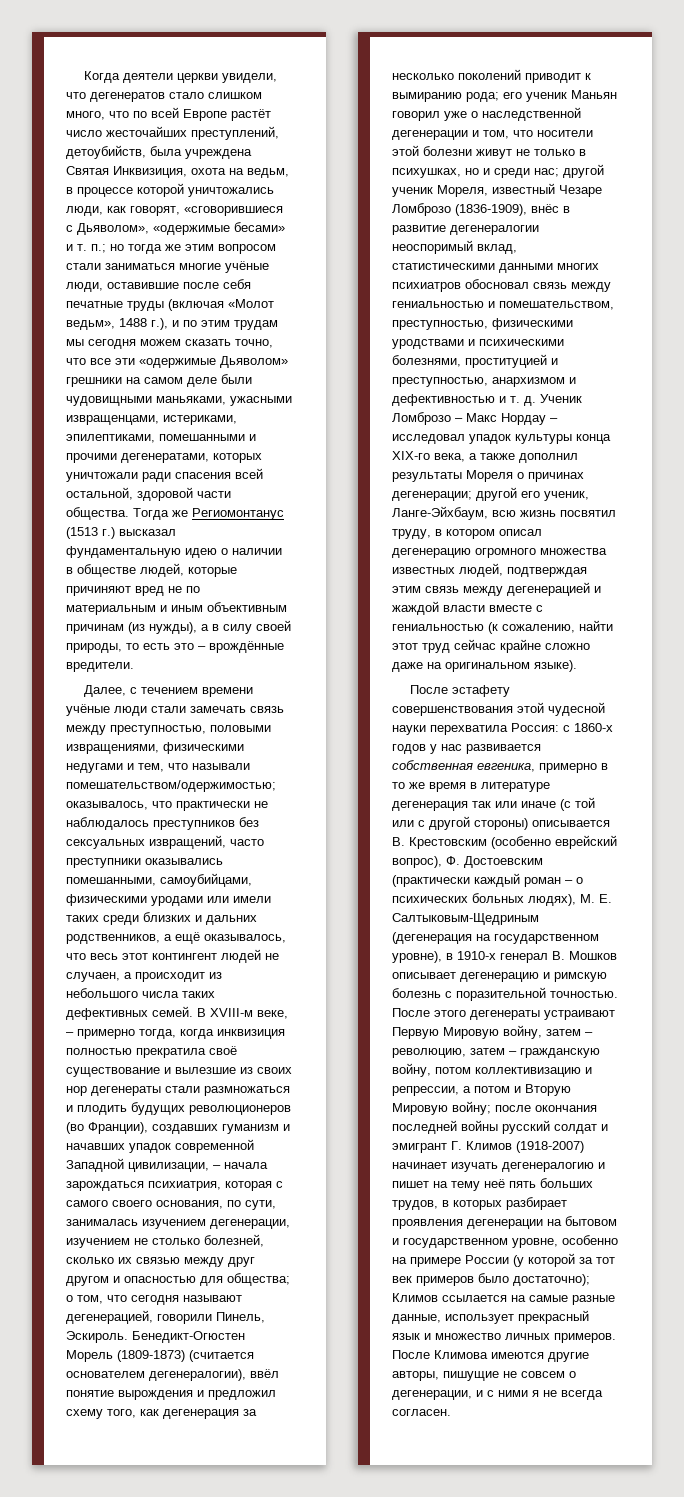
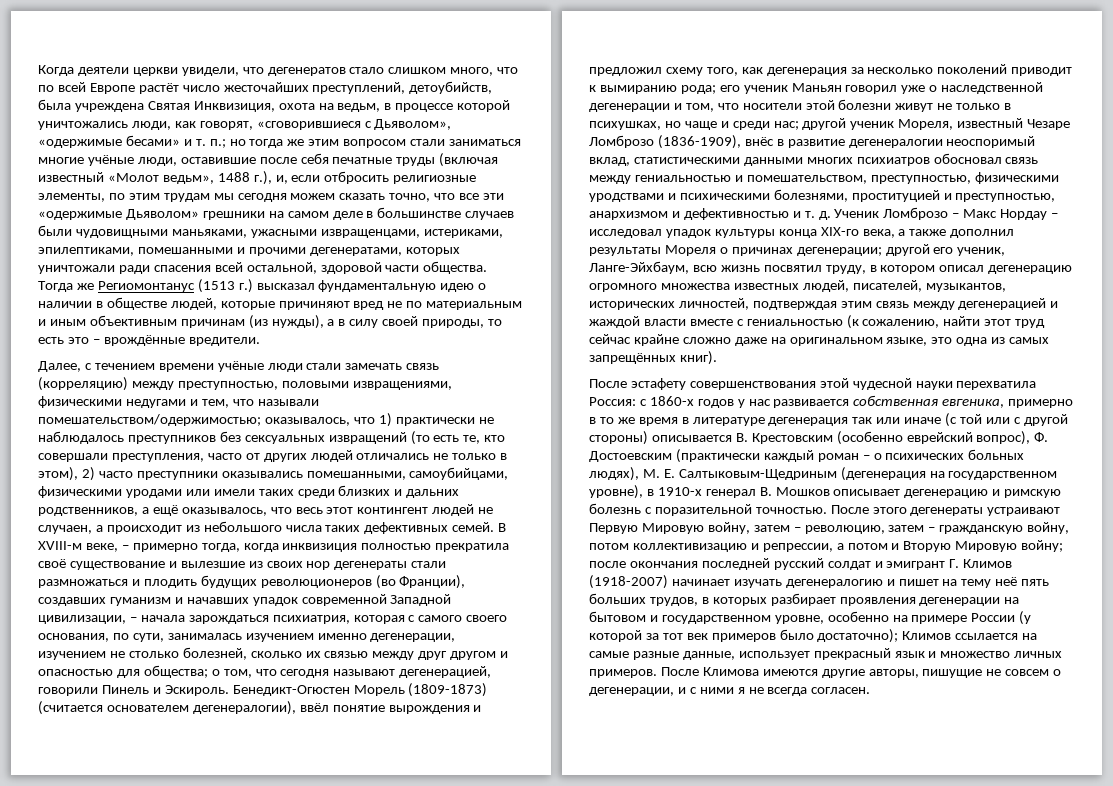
- но тогда же этим вопросом стали заниматься многие учёные люди, оставившие после себя печатные труды (включая «Молот ведьм», 1488 г.), и по этим трудам мы сегодня можем сказать точно, что все эти «одержимые Дьяволом» грешники на самом деле были чудовищными маньяками, ужасными извращенцами, истериками, эпилептиками, помешанными и прочими дегенератами, которых уничтожали ради спасения всей остальной, здоровой части общества.
+ но тогда же этим вопросом стали заниматься многие учёные люди, оставившие после себя печатные труды (включая известный «Молот ведьм», 1488 г.), и, если отбросить религиозные элементы, по этим трудам мы сегодня можем сказать точно, что все эти «одержимые Дьяволом» грешники на самом деле в большинстве случаев были чудовищными маньяками, ужасными извращенцами, истериками, эпилептиками, помешанными и прочими дегенератами, которых уничтожали ради спасения всей остальной, здоровой части общества.
- Далее, с течением времени учёные люди стали замечать связь между преступностью, половыми извращениями, физическими недугами и тем, что называли помешательством/одержимостью;
+ Далее, с течением времени учёные люди стали замечать связь (корреляцию) между преступностью, половыми извращениями, физическими недугами и тем, что называли помешательством/одержимостью;
- оказывалось, что практически не наблюдалось преступников без сексуальных извращений, часто преступники оказывались помешанными, самоубийцами, физическими уродами или имели таких среди близких и дальних родственников, а ещё оказывалось, что весь этот контингент людей не случаен, а происходит из небольшого числа таких дефективных семей.
+ оказывалось, что 1) практически не наблюдалось преступников без сексуальных извращений (то есть те, кто совершали преступления, часто от других людей отличались не только в этом), 2) часто преступники оказывались помешанными, самоубийцами, физическими уродами или имели таких среди близких и дальних родственников, а ещё оказывалось, что весь этот контингент людей не случаен, а происходит из небольшого числа таких дефективных семей.
- В XVIII-м веке, – примерно тогда, когда инквизиция полностью прекратила своё существование и вылезшие из своих нор дегенераты стали размножаться и плодить будущих революционеров (во Франции), создавших гуманизм и начавших упадок современной Западной цивилизации, – начала зарождаться психиатрия, которая с самого своего основания, по сути, занималась изучением дегенерации, изучением не столько болезней, сколько их связью между друг другом и опасностью для общества;
+ В XVIII-м веке, – примерно тогда, когда инквизиция полностью прекратила своё существование и вылезшие из своих нор дегенераты стали размножаться и плодить будущих революционеров (во Франции), создавших гуманизм и начавших упадок современной Западной цивилизации, – начала зарождаться психиатрия, которая с самого своего основания, по сути, занималась изучением именно дегенерации, изучением не столько болезней, сколько их связью между друг другом и опасностью для общества;
- о том, что сегодня называют дегенерацией, говорили Пинель, Эскироль.
+ о том, что сегодня называют дегенерацией, говорили Пинель и Эскироль.
- его ученик Маньян говорил уже о наследственной дегенерации и том, что носители этой болезни живут не только в психушках, но и среди нас;
+ его ученик Маньян говорил уже о наследственной дегенерации и том, что носители этой болезни живут не только в психушках, но чаще и среди нас;
- Ученик Ломброзо – Макс Нордау – исследовал упадок культуры конца XIX-го века, а также дополнил результаты Мореля о причинах дегенерации; другой его ученик, Ланге-Эйхбаум, всю жизнь посвятил труду, в котором описал дегенерацию огромного множества известных людей, подтверждая этим связь между дегенерацией и жаждой власти вместе с гениальностью (к сожалению, найти этот труд сейчас крайне сложно даже на оригинальном языке).
+ Ученик Ломброзо – Макс Нордау – исследовал упадок культуры конца XIX-го века, а также дополнил результаты Мореля о причинах дегенерации; другой его ученик, Ланге-Эйхбаум, всю жизнь посвятил труду, в котором описал дегенерацию огромного множества известных людей, писателей, музыкантов, исторических личностей, подтверждая этим связь между дегенерацией и жаждой власти вместе с гениальностью (к сожалению, найти этот труд сейчас крайне сложно даже на оригинальном языке, это одна из самых запрещённых книг).
- после окончания последней войны русский солдат и эмигрант Г. Климов (1918-2007) начинает изучать дегенералогию и пишет на тему неё пять больших трудов, в которых разбирает проявления дегенерации на бытовом и государственном уровне, особенно на примере России (у которой за тот век примеров было достаточно);
+ после окончания последней русский солдат и эмигрант Г. Климов (1918-2007) начинает изучать дегенералогию и пишет на тему неё пять больших трудов, в которых разбирает проявления дегенерации на бытовом и государственном уровне, особенно на примере России (у которой за тот век примеров было достаточно);

